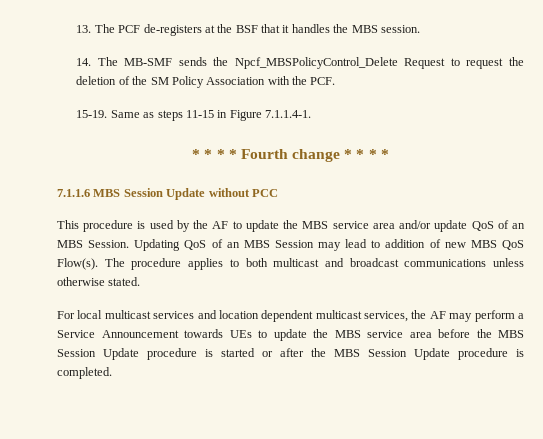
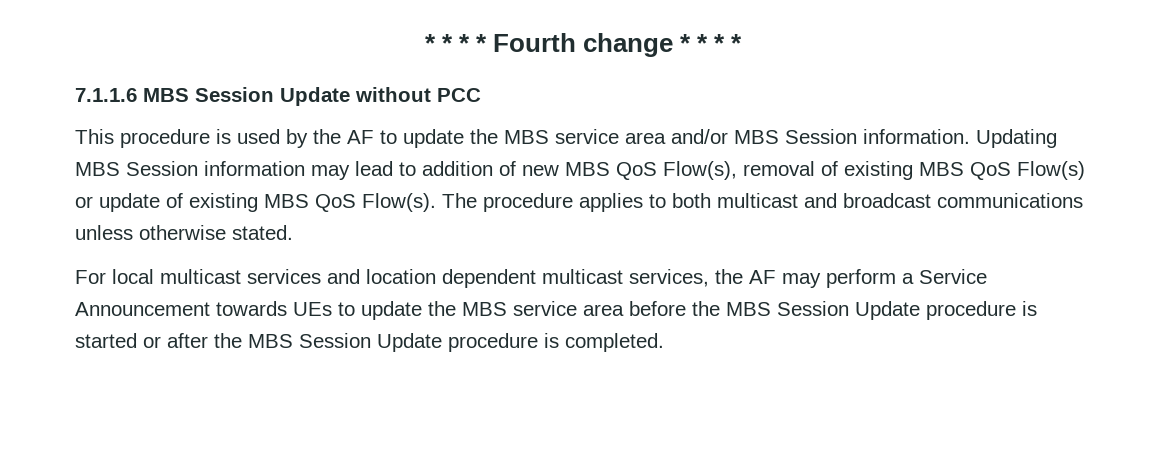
- 13. The PCF de-registers at the BSF that it handles the MBS session.
- 14. The MB-SMF sends the Npcf_MBSPolicyControl_Delete Request to request the deletion of the SM Policy Association with the PCF.
- 15-19. Same as steps 11-15 in Figure 7.1.1.4-1.
- This procedure is used by the AF to update the MBS service area and/or update QoS of an MBS Session. Updating QoS of an MBS Session may lead to addition of new MBS QoS Flow(s).
+ This procedure is used by the AF to update the MBS service area and/or MBS Session information. Updating MBS Session information may lead to addition of new MBS QoS Flow(s), removal of existing MBS QoS Flow(s) or update of existing MBS QoS Flow(s).

